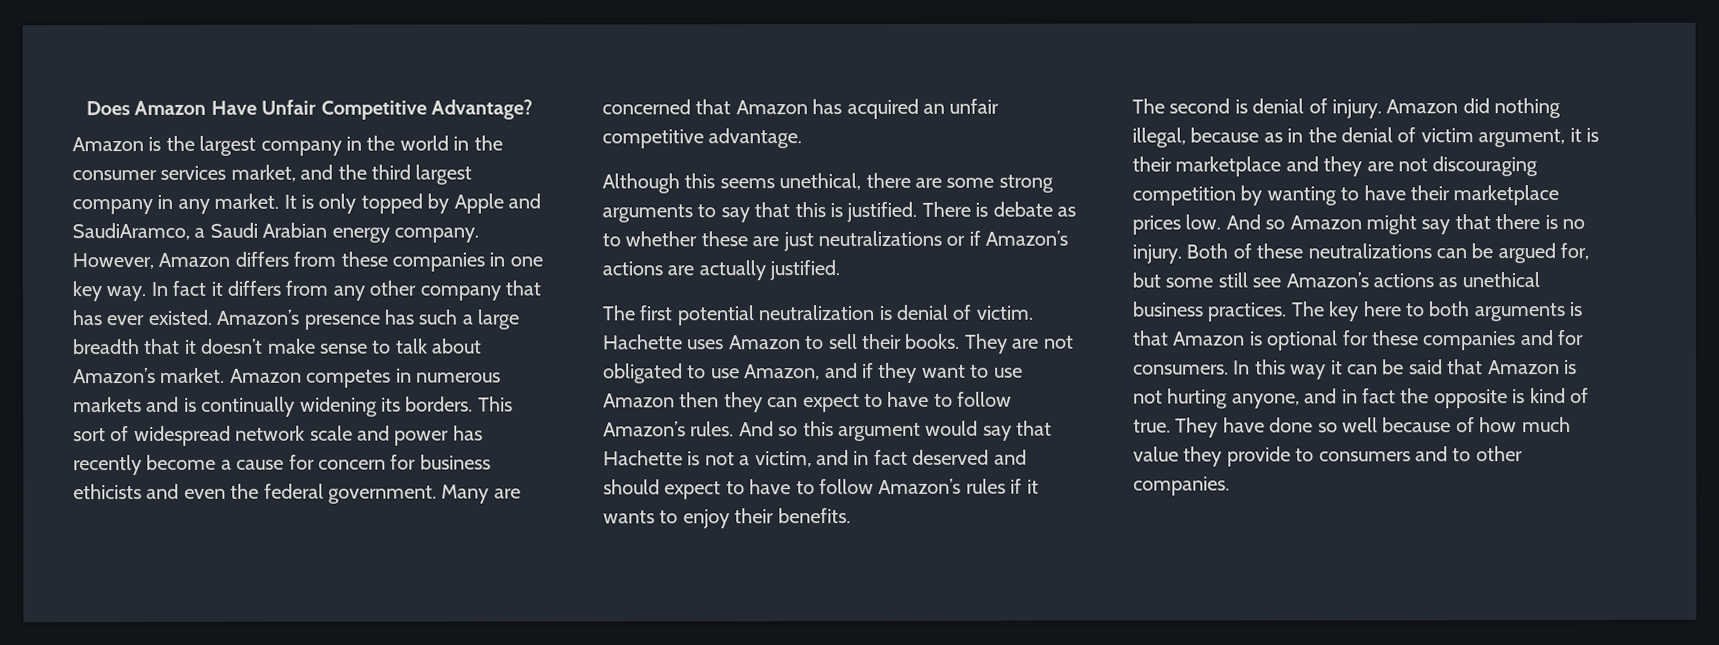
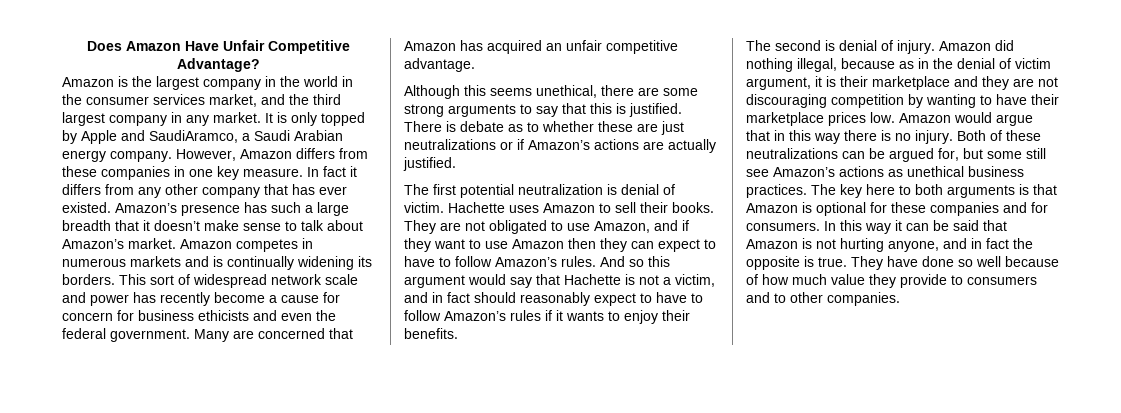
- However, Amazon differs from these companies in one key way.
+ However, Amazon differs from these companies in one key measure.
- And so this argument would say that Hachette is not a victim, and in fact deserved and should expect to have to follow Amazon’s rules if it wants to enjoy their benefits.
+ And so this argument would say that Hachette is not a victim, and in fact should reasonably expect to have to follow Amazon’s rules if it wants to enjoy their benefits.
- And so Amazon might say that there is no injury.
+ Amazon would argue that in this way there is no injury.
- In this way it can be said that Amazon is not hurting anyone, and in fact the opposite is kind of true.
+ In this way it can be said that Amazon is not hurting anyone, and in fact the opposite is true.

